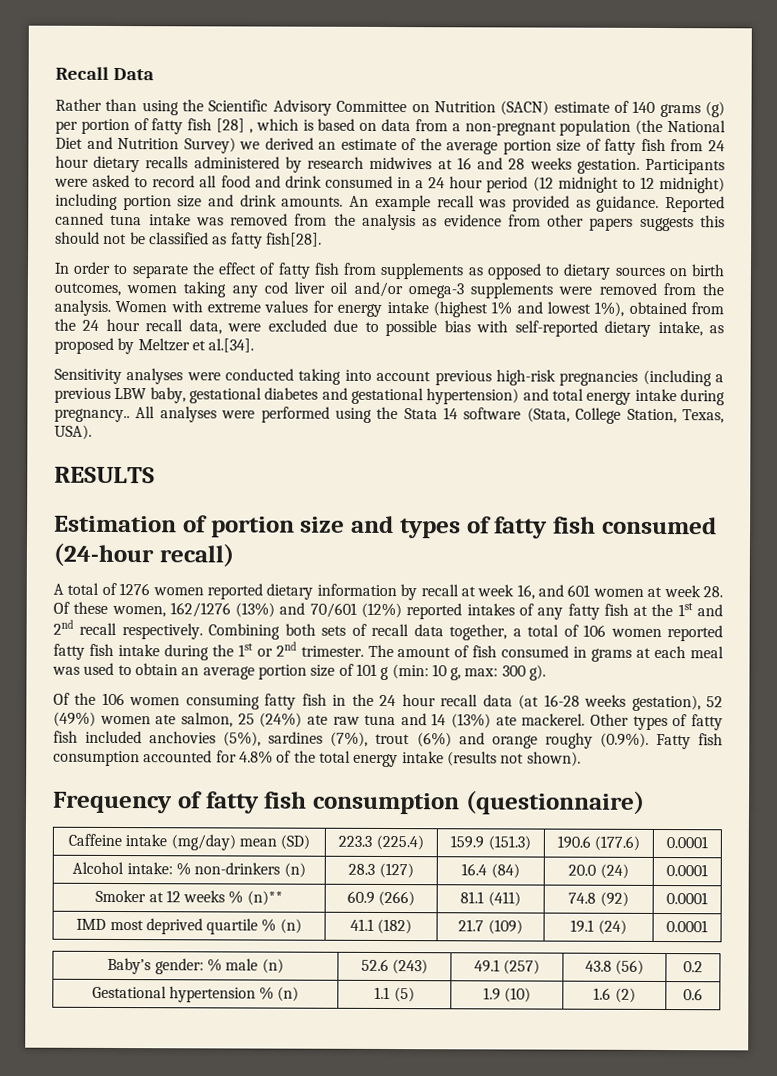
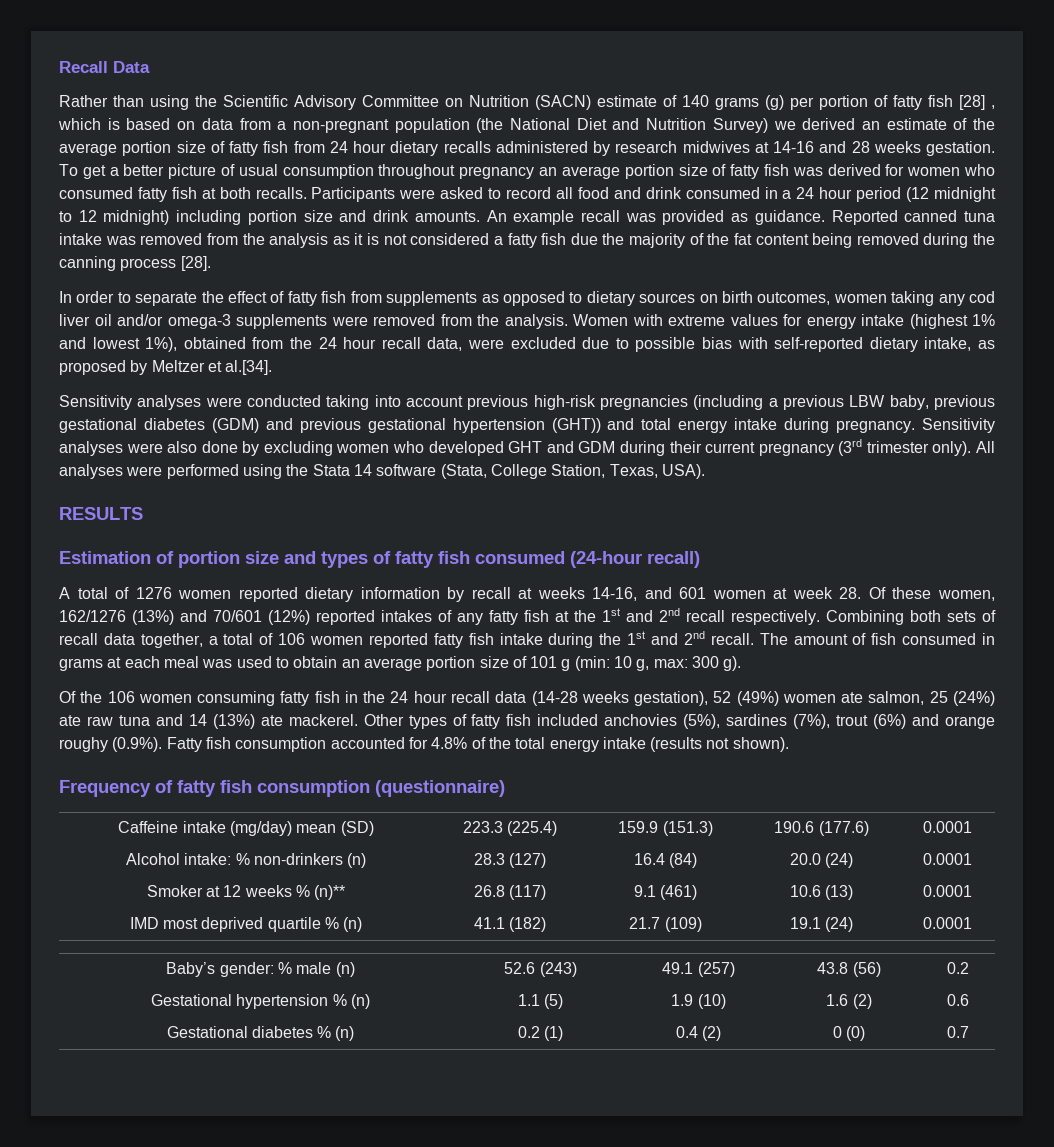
- Rather than using the Scientific Advisory Committee on Nutrition (SACN) estimate of 140 grams (g) per portion of fatty fish [28] , which is based on data from a non-pregnant population (the National Diet and Nutrition Survey) we derived an estimate of the average portion size of fatty fish from 24 hour dietary recalls administered by research midwives at 16 and 28 weeks gestation.
+ Rather than using the Scientific Advisory Committee on Nutrition (SACN) estimate of 140 grams (g) per portion of fatty fish [28] , which is based on data from a non-pregnant population (the National Diet and Nutrition Survey) we derived an estimate of the average portion size of fatty fish from 24 hour dietary recalls administered by research midwives at 14-16 and 28 weeks gestation.
+ To get a better picture of usual consumption throughout pregnancy an average portion size of fatty fish was derived for women who consumed fatty fish at both recalls.
- Reported canned tuna intake was removed from the analysis as evidence from other papers suggests this should not be classified as fatty fish[28].
+ Reported canned tuna intake was removed from the analysis as it is not considered a fatty fish due the majority of the fat content being removed during the canning process [28].
- Sensitivity analyses were conducted taking into account previous high-risk pregnancies (including a previous LBW baby, gestational diabetes and gestational hypertension) and total energy intake during pregnancy..
+ Sensitivity analyses were conducted taking into account previous high-risk pregnancies (including a previous LBW baby, previous gestational diabetes (GDM) and previous gestational hypertension (GHT)) and total energy intake during pregnancy. Sensitivity analyses were also done by excluding women who developed GHT and GDM during their current pregnancy (3rd trimester only).
- A total of 1276 women reported dietary information by recall at week 16, and 601 women at week 28. Of these women, 162/1276 (13%) and 70/601 (12%) reported intakes of any fatty fish at the 1st and 2nd recall respectively.
+ A total of 1276 women reported dietary information by recall at weeks 14-16, and 601 women at week 28. Of these women, 162/1276 (13%) and 70/601 (12%) reported intakes of any fatty fish at the 1st and 2nd recall respectively.
- Combining both sets of recall data together, a total of 106 women reported fatty fish intake during the 1st or 2nd trimester.
+ Combining both sets of recall data together, a total of 106 women reported fatty fish intake during the 1st and 2nd recall.
- Of the 106 women consuming fatty fish in the 24 hour recall data (at 16-28 weeks gestation), 52 (49%) women ate salmon, 25 (24%) ate raw tuna and 14 (13%) ate mackerel.
+ Of the 106 women consuming fatty fish in the 24 hour recall data (14-28 weeks gestation), 52 (49%) women ate salmon, 25 (24%) ate raw tuna and 14 (13%) ate mackerel.
- Smoker at 12 weeks % (n)** | 60.9 (266) | 81.1 (411) | 74.8 (92) | 0.0001
+ Smoker at 12 weeks % (n)** | 26.8 (117) | 9.1 (461) | 10.6 (13) | 0.0001
+ Gestational diabetes % (n) | 0.2 (1) | 0.4 (2) | 0 (0) | 0.7

